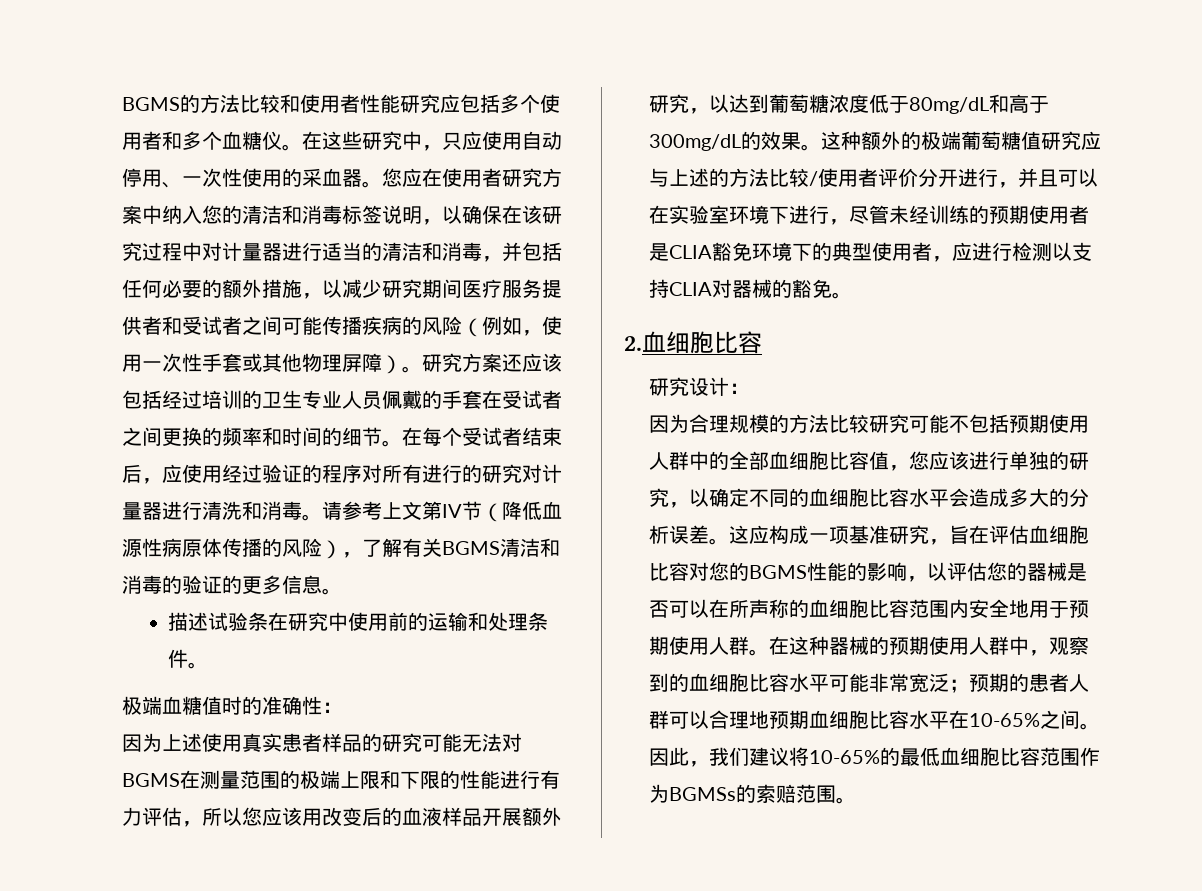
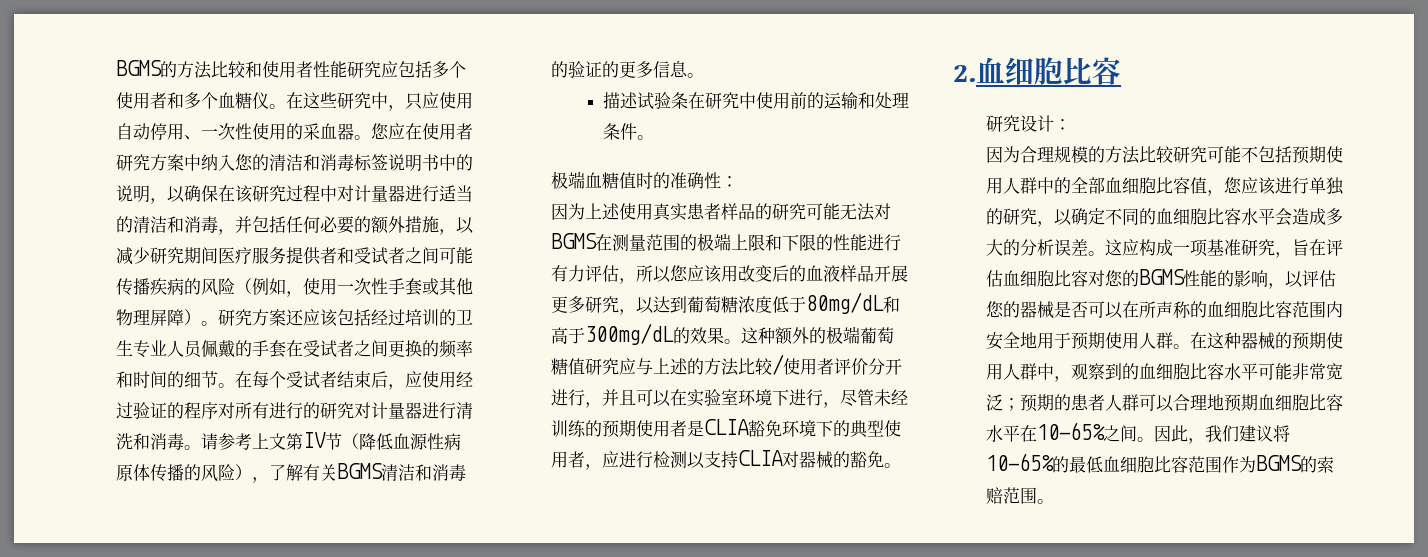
- 您应在使用者研究方案中纳入您的清洁和消毒标签说明，以确保在该研究过程中对计量器进行适当的清洁和消毒，并包括任何必要的额外措施，以减少研究期间医疗服务提供者和受试者之间可能传播疾病的风险（例如，使用一次性手套或其他物理屏障）。
+ 您应在使用者研究方案中纳入您的清洁和消毒标签说明书中的说明，以确保在该研究过程中对计量器进行适当的清洁和消毒，并包括任何必要的额外措施，以减少研究期间医疗服务提供者和受试者之间可能传播疾病的风险（例如，使用一次性手套或其他物理屏障）。
- 因为上述使用真实患者样品的研究可能无法对BGMS在测量范围的极端上限和下限的性能进行有力评估，所以您应该用改变后的血液样品开展额外研究，以达到葡萄糖浓度低于80mg/dL和高于300mg/dL的效果。
+ 因为上述使用真实患者样品的研究可能无法对BGMS在测量范围的极端上限和下限的性能进行有力评估，所以您应该用改变后的血液样品开展更多研究，以达到葡萄糖浓度低于80mg/dL和高于300mg/dL的效果。
- 因此，我们建议将10-65%的最低血细胞比容范围作为BGMSs的索赔范围。
+ 因此，我们建议将10-65%的最低血细胞比容范围作为BGMS的索赔范围。

